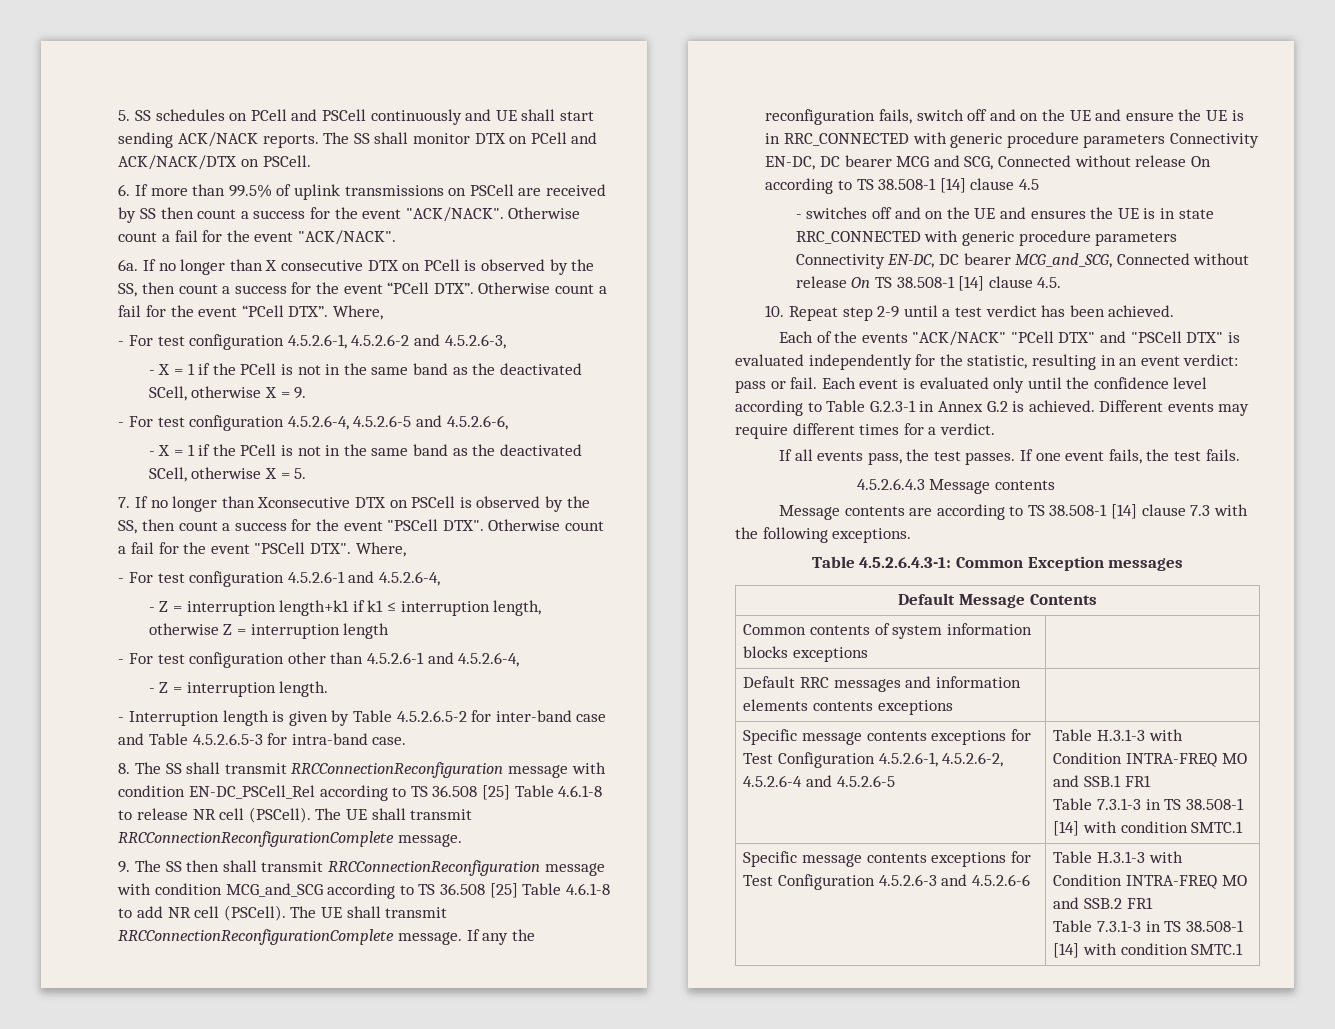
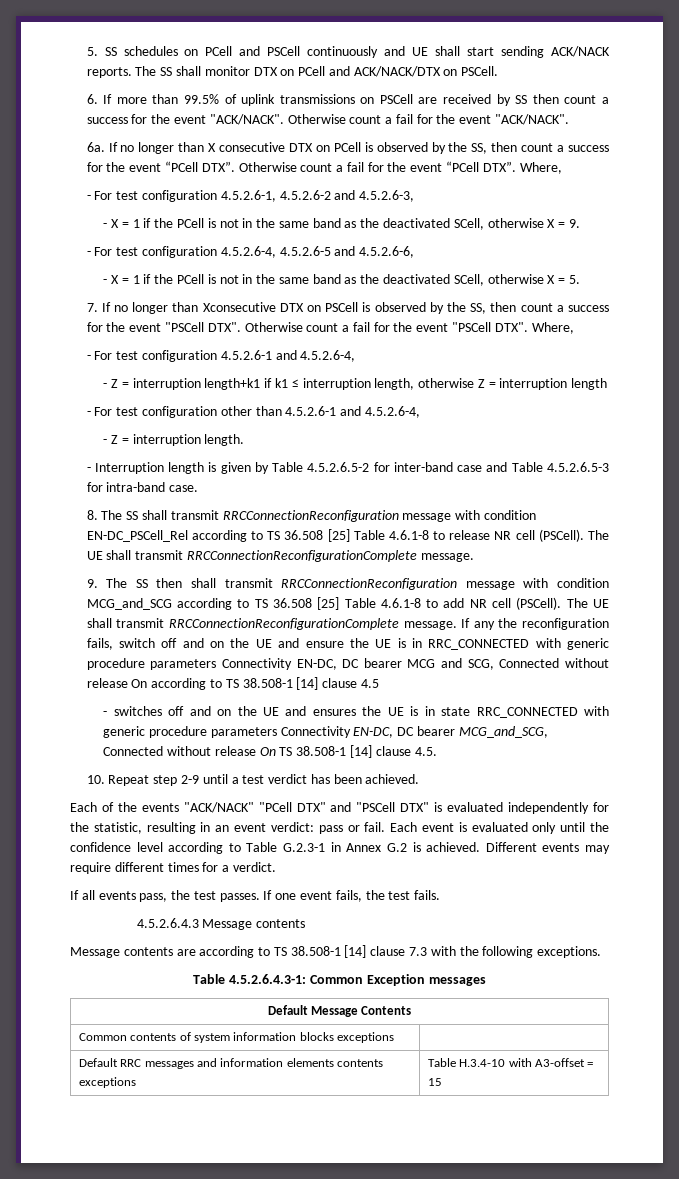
- Default RRC messages and information elements contents exceptions |
- Specific message contents exceptions for Test Configuration 4.5.2.6-1, 4.5.2.6-2, 4.5.2.6-4 and 4.5.2.6-5 | Table H.3.1-3 with Condition INTRA-FREQ MO and SSB.1 FR1
- Table 7.3.1-3 in TS 38.508-1 [14] with condition SMTC.1
- Specific message contents exceptions for Test Configuration 4.5.2.6-3 and 4.5.2.6-6 | Table H.3.1-3 with Condition INTRA-FREQ MO and SSB.2 FR1
- Table 7.3.1-3 in TS 38.508-1 [14] with condition SMTC.1
+ Default RRC messages and information elements contents exceptions | Table H.3.4-10 with A3-offset = 15

